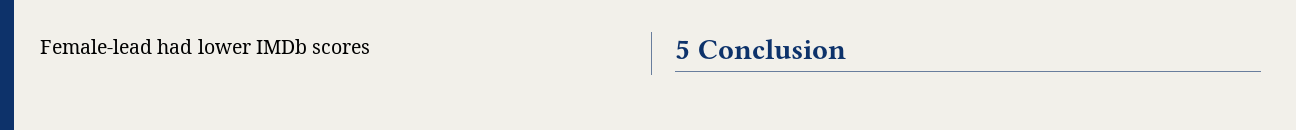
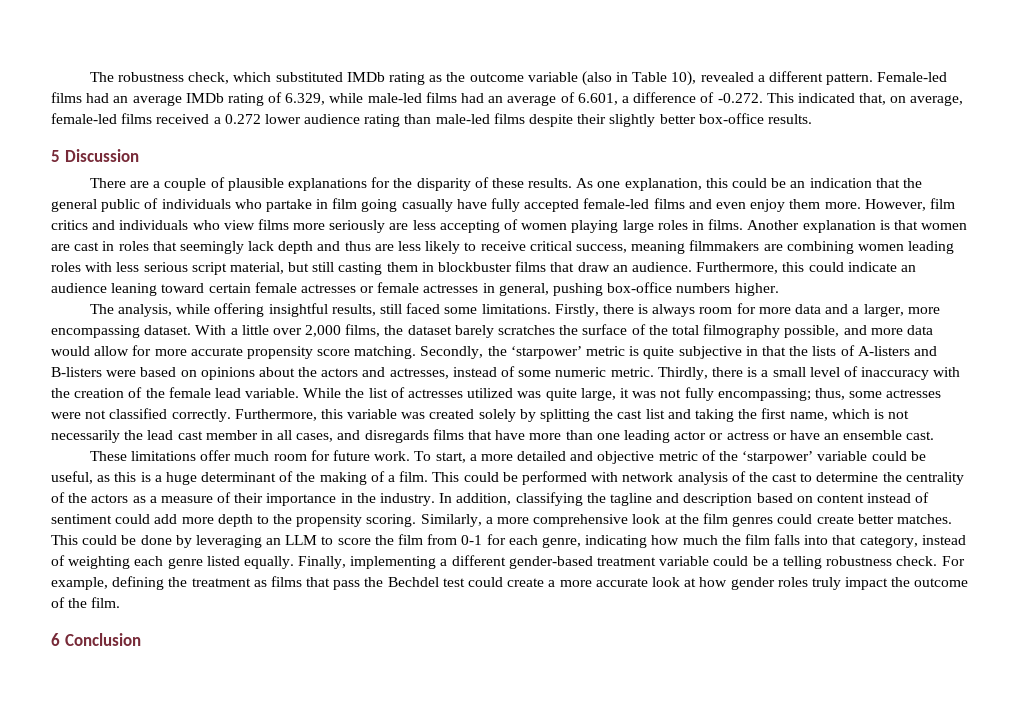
- Female-lead had lower IMDb scores
- 5 Conclusion
+ The robustness check, which substituted IMDb rating as the outcome variable (also in Table 10), revealed a different pattern. Female-led films had an average IMDb rating of 6.329, while male-led films had an average of 6.601, a difference of -0.272. This indicated that, on average, female-led films received a 0.272 lower audience rating than male-led films despite their slightly better box-office results.
+ 5 Discussion
+ There are a couple of plausible explanations for the disparity of these results. As one explanation, this could be an indication that the general public of individuals who partake in film going casually have fully accepted female-led films and even enjoy them more. However, film critics and individuals who view films more seriously are less accepting of women playing large roles in films. Another explanation is that women are cast in roles that seemingly lack depth and thus are less likely to receive critical success, meaning filmmakers are combining women leading roles with less serious script material, but still casting them in blockbuster films that draw an audience. Furthermore, this could indicate an audience leaning toward certain female actresses or female actresses in general, pushing box-office numbers higher.
+ The analysis, while offering insightful results, still faced some limitations. Firstly, there is always room for more data and a larger, more encompassing dataset. With a little over 2,000 films, the dataset barely scratches the surface of the total filmography possible, and more data would allow for more accurate propensity score matching. Secondly, the ‘starpower’ metric is quite subjective in that the lists of A-listers and B-listers were based on opinions about the actors and actresses, instead of some numeric metric. Thirdly, there is a small level of inaccuracy with the creation of the female lead variable. While the list of actresses utilized was quite large, it was not fully encompassing; thus, some actresses were not classified correctly. Furthermore, this variable was created solely by splitting the cast list and taking the first name, which is not necessarily the lead cast member in all cases, and disregards films that have more than one leading actor or actress or have an ensemble cast.
+ These limitations offer much room for future work. To start, a more detailed and objective metric of the ‘starpower’ variable could be useful, as this is a huge determinant of the making of a film. This could be performed with network analysis of the cast to determine the centrality of the actors as a measure of their importance in the industry. In addition, classifying the tagline and description based on content instead of sentiment could add more depth to the propensity scoring. Similarly, a more comprehensive look at the film genres could create better matches. This could be done by leveraging an LLM to score the film from 0-1 for each genre, indicating how much the film falls into that category, instead of weighting each genre listed equally. Finally, implementing a different gender-based treatment variable could be a telling robustness check. For example, defining the treatment as films that pass the Bechdel test could create a more accurate look at how gender roles truly impact the outcome of the film.
+ 6 Conclusion

